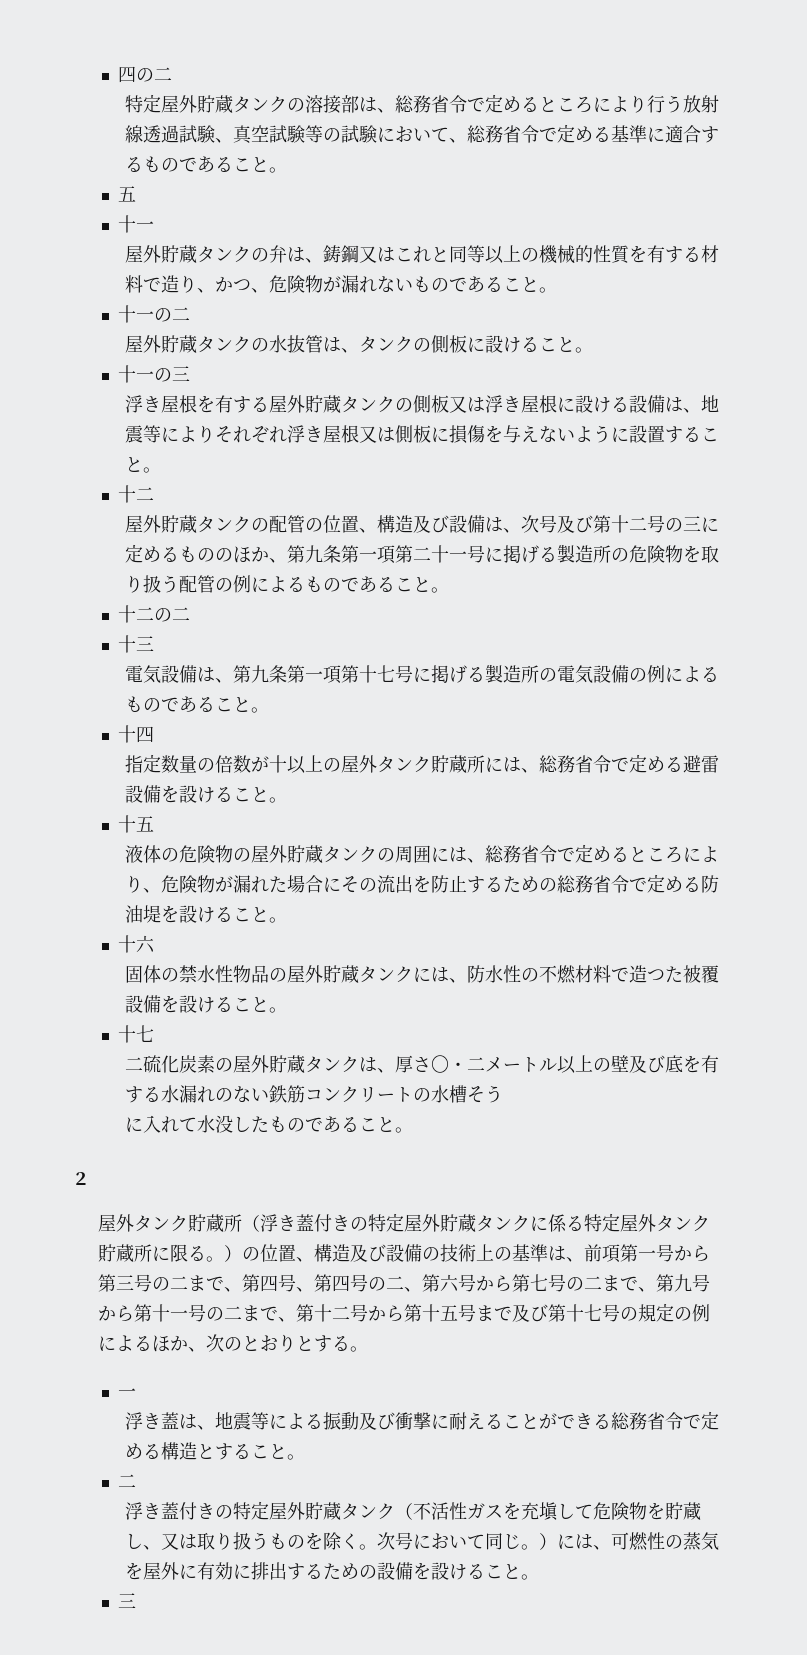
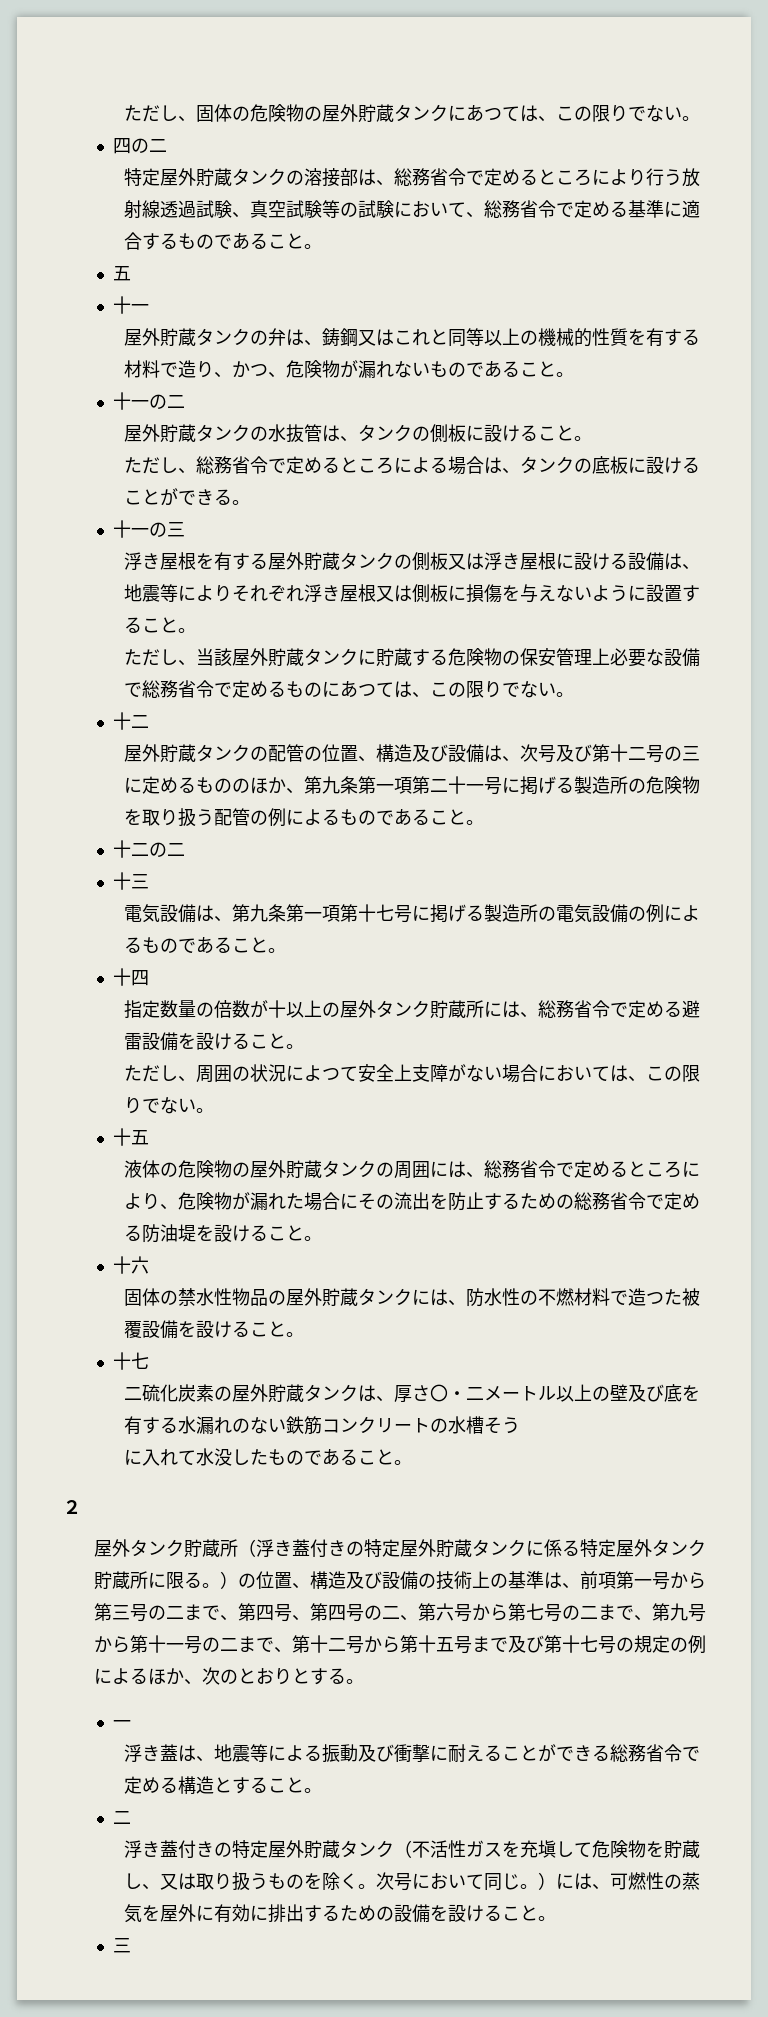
+ ただし、固体の危険物の屋外貯蔵タンクにあつては、この限りでない。
+ ただし、総務省令で定めるところによる場合は、タンクの底板に設けることができる。
+ ただし、当該屋外貯蔵タンクに貯蔵する危険物の保安管理上必要な設備で総務省令で定めるものにあつては、この限りでない。
+ ただし、周囲の状況によつて安全上支障がない場合においては、この限りでない。

